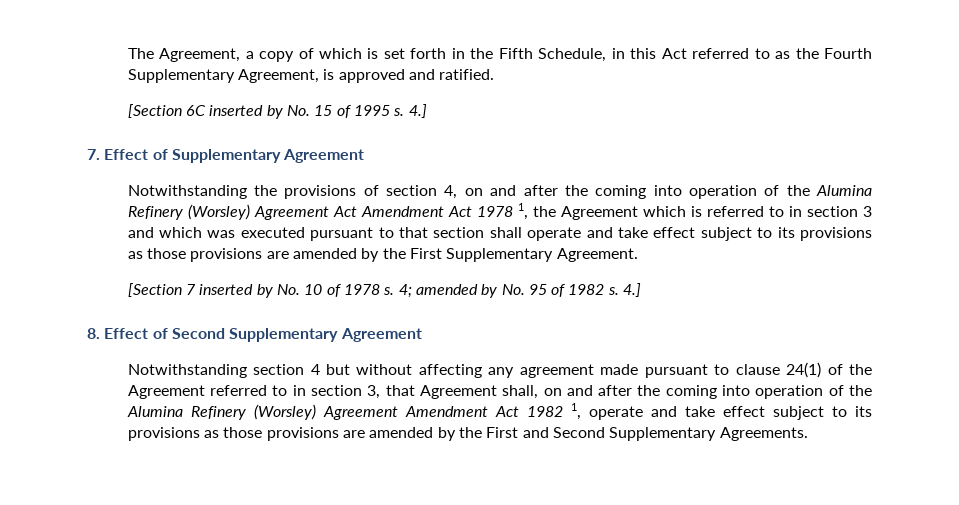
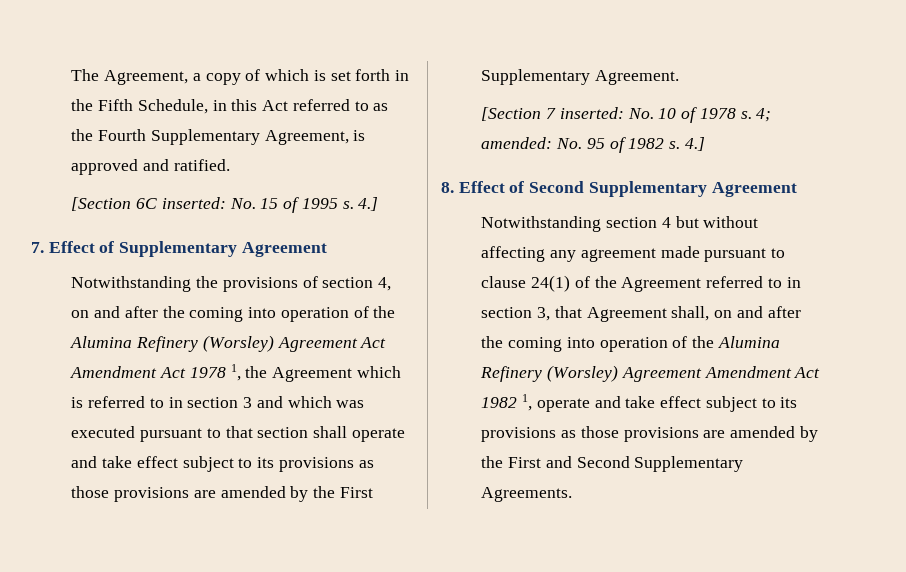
- [Section 6C inserted by No. 15 of 1995 s.
+ [Section 6C inserted: No. 15 of 1995 s.
- [Section 7 inserted by No. 10 of 1978 s.
+ [Section 7 inserted: No. 10 of 1978 s.
- 4; amended by No. 95 of 1982 s.
+ 4; amended: No. 95 of 1982 s.

